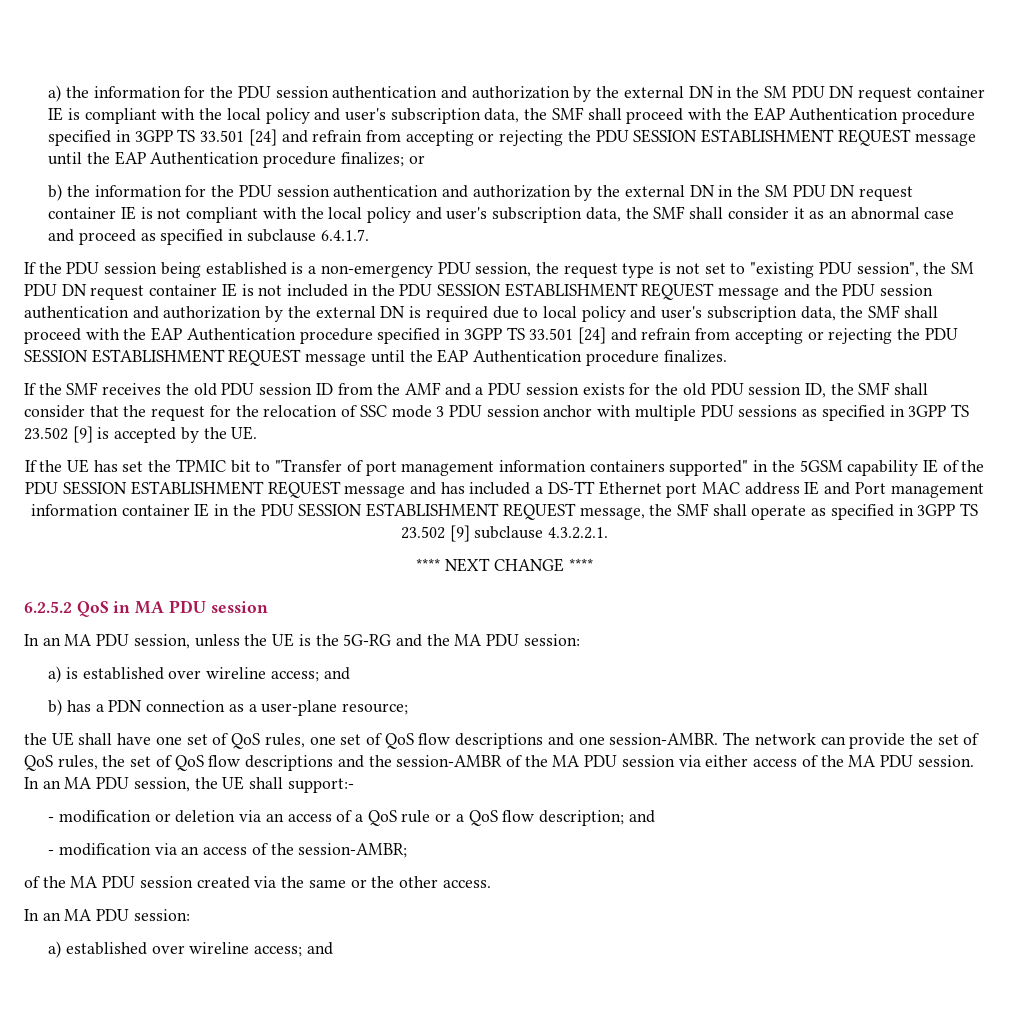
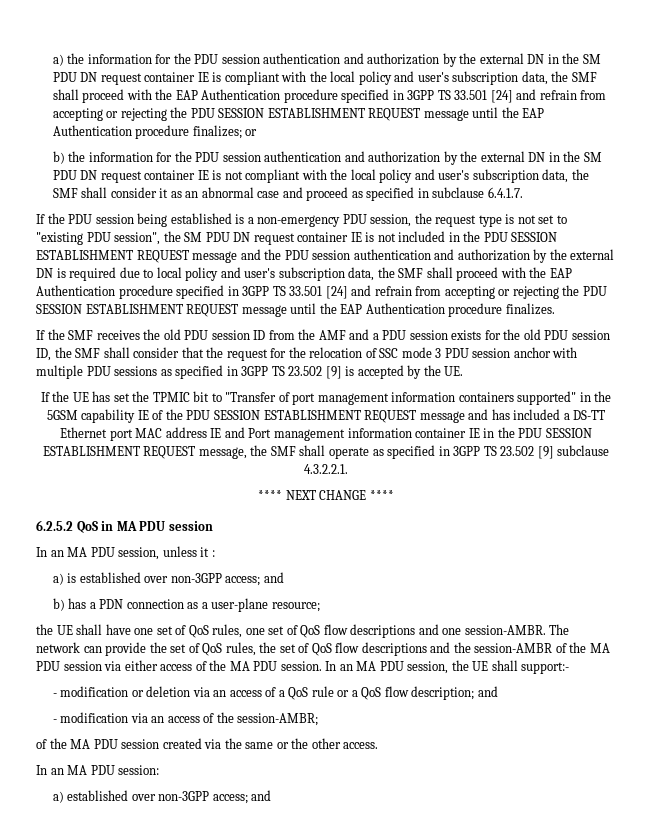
- In an MA PDU session, unless the UE is the 5G-RG and the MA PDU session:
+ In an MA PDU session, unless it :
- a) is established over wireline access; and
+ a) is established over non-3GPP access; and
- a) established over wireline access; and
+ a) established over non-3GPP access; and

